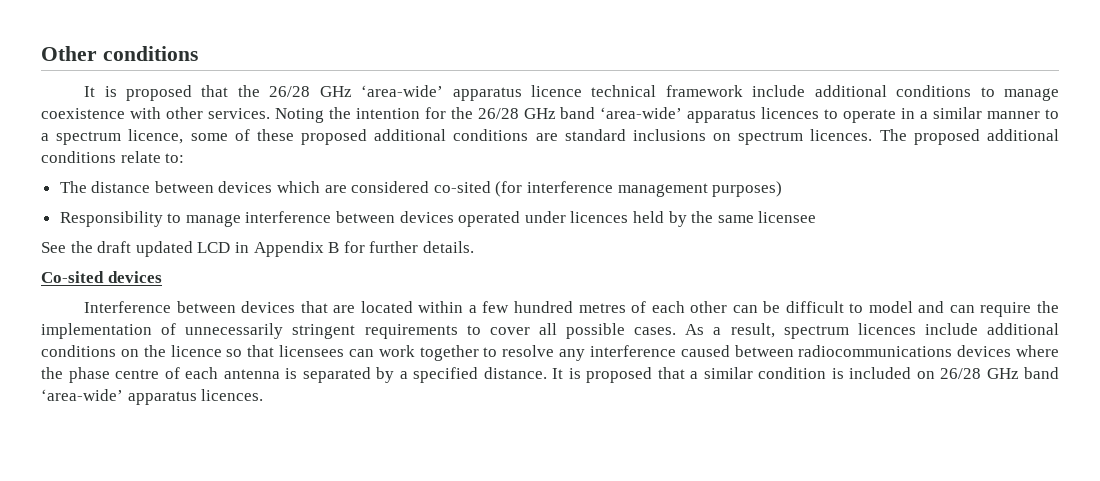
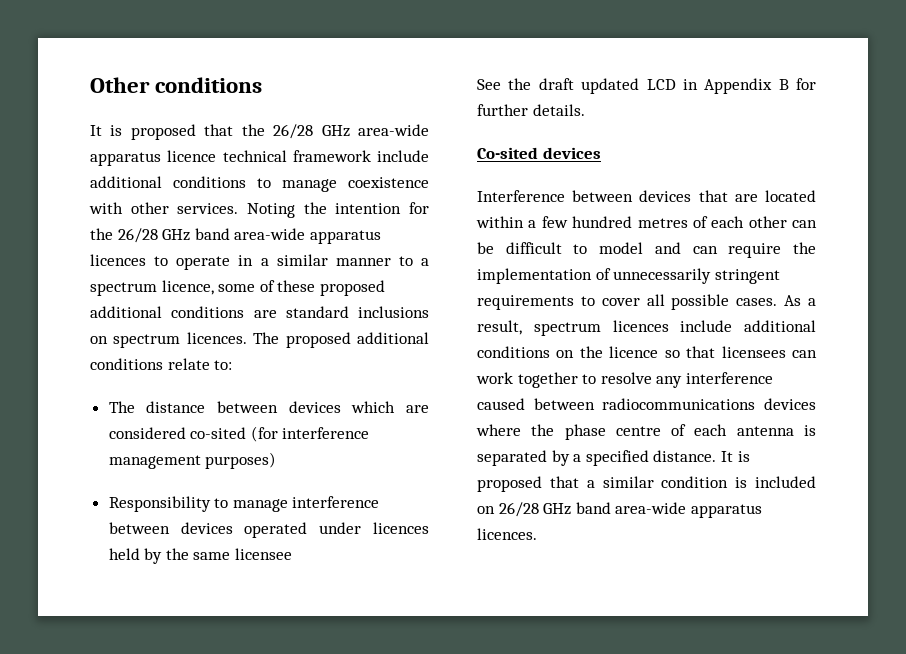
- It is proposed that the 26/28 GHz ‘area-wide’ apparatus licence technical framework include additional conditions to manage coexistence with other services.
+ It is proposed that the 26/28 GHz area-wide apparatus licence technical framework include additional conditions to manage coexistence with other services.
- Noting the intention for the 26/28 GHz band ‘area-wide’ apparatus licences to operate in a similar manner to a spectrum licence, some of these proposed additional conditions are standard inclusions on spectrum licences.
+ Noting the intention for the 26/28 GHz band area-wide apparatus licences to operate in a similar manner to a spectrum licence, some of these proposed additional conditions are standard inclusions on spectrum licences.
- It is proposed that a similar condition is included on 26/28 GHz band ‘area-wide’ apparatus licences.
+ It is proposed that a similar condition is included on 26/28 GHz band area-wide apparatus licences.

